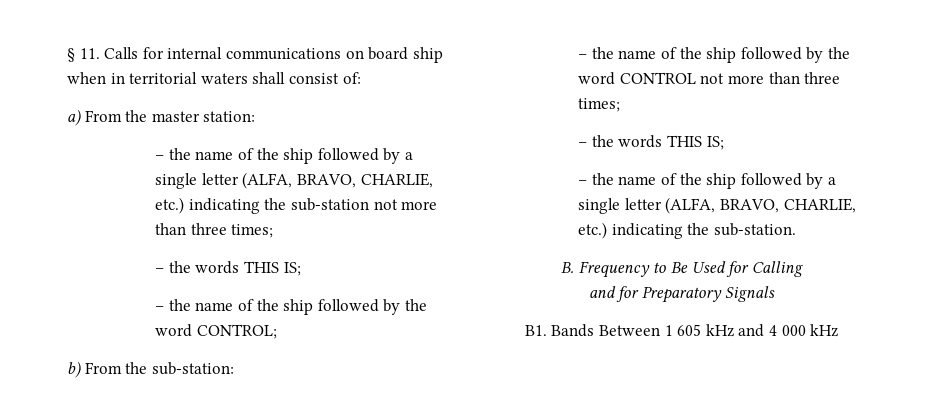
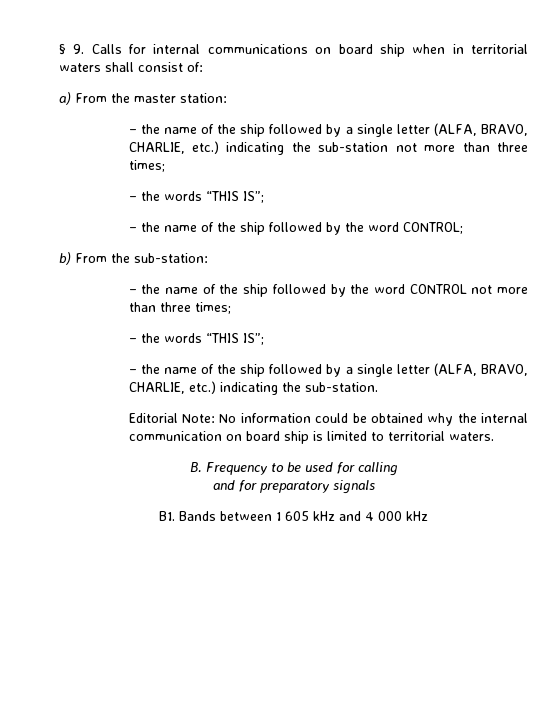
- § 11. Calls for internal communications on board ship when in territorial waters shall consist of:
+ § 9. Calls for internal communications on board ship when in territorial waters shall consist of:
  – the name of the ship followed by a single letter (ALFA, BRAVO, CHARLIE, etc.) indicating the sub-station not more than three times;
- – the words THIS IS;
+ – the words “THIS IS”;
  – the name of the ship followed by the word CONTROL not more than three times;
- – the words THIS IS;
+ – the words “THIS IS”;
+ Editorial Note: No information could be obtained why the internal communication on board ship is limited to territorial waters.
- B. Frequency to Be Used for Calling
+ B. Frequency to be used for calling
- and for Preparatory Signals
+ and for preparatory signals
- B1. Bands Between 1 605 kHz and 4 000 kHz
+ B1. Bands between 1 605 kHz and 4 000 kHz

